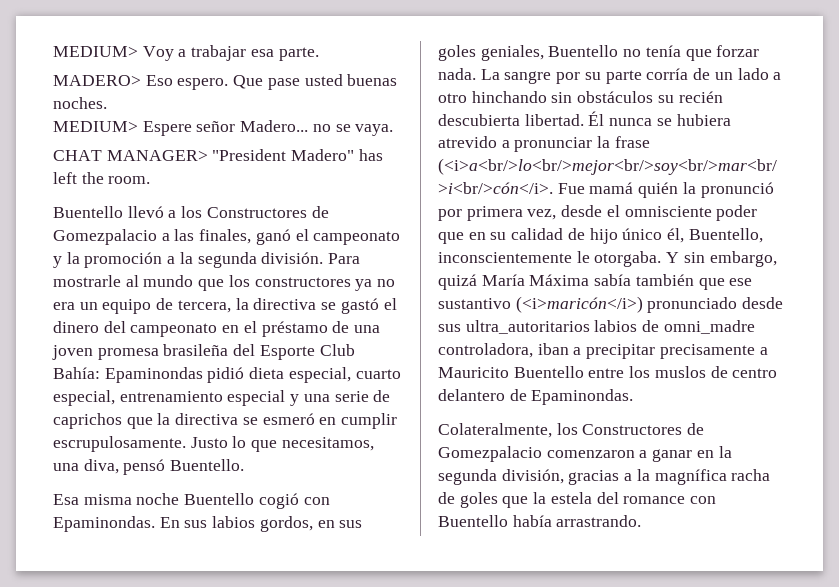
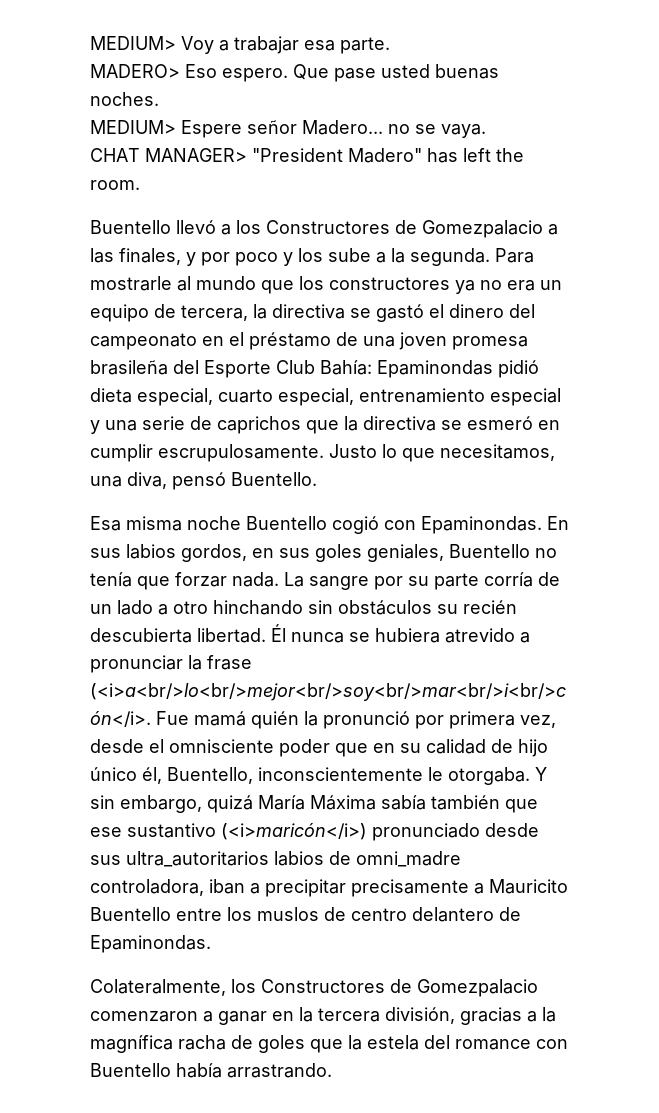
- Buentello llevó a los Constructores de Gomezpalacio a las finales, ganó el campeonato y la promoción a la segunda división.
+ Buentello llevó a los Constructores de Gomezpalacio a las finales, y por poco y los sube a la segunda.
- Colateralmente, los Constructores de Gomezpalacio comenzaron a ganar en la segunda división, gracias a la magnífica racha de goles que la estela del romance con Buentello había arrastrando.
+ Colateralmente, los Constructores de Gomezpalacio comenzaron a ganar en la tercera división, gracias a la magnífica racha de goles que la estela del romance con Buentello había arrastrando.

